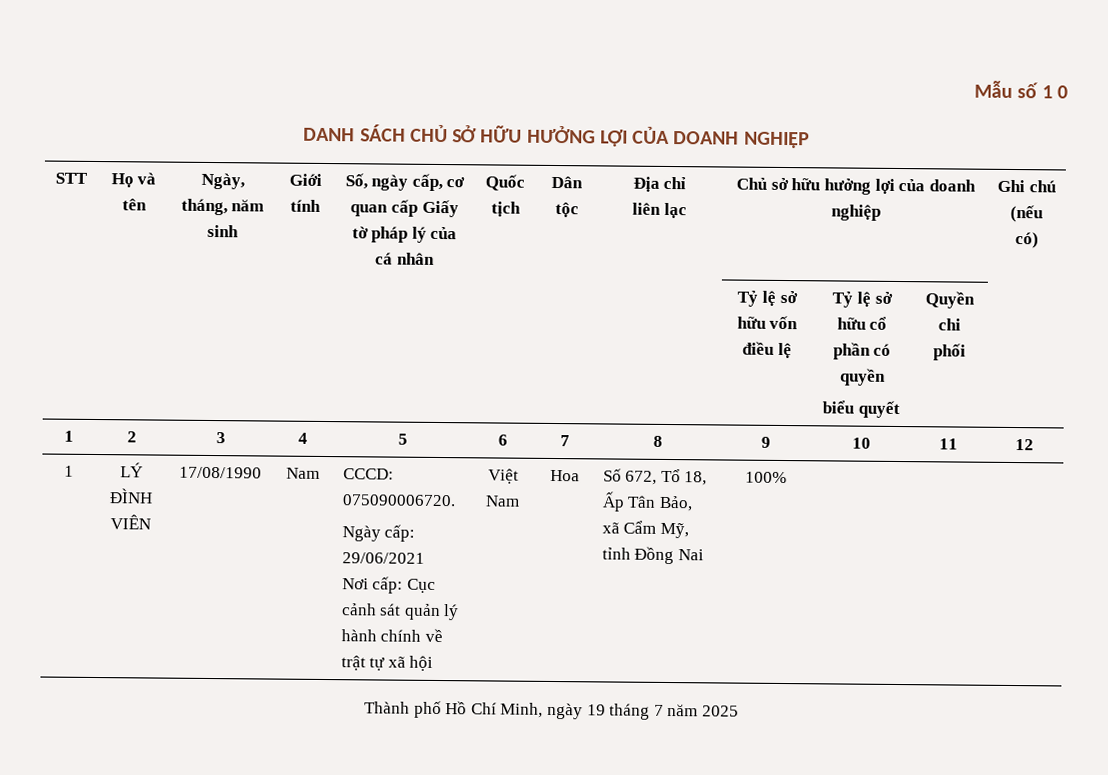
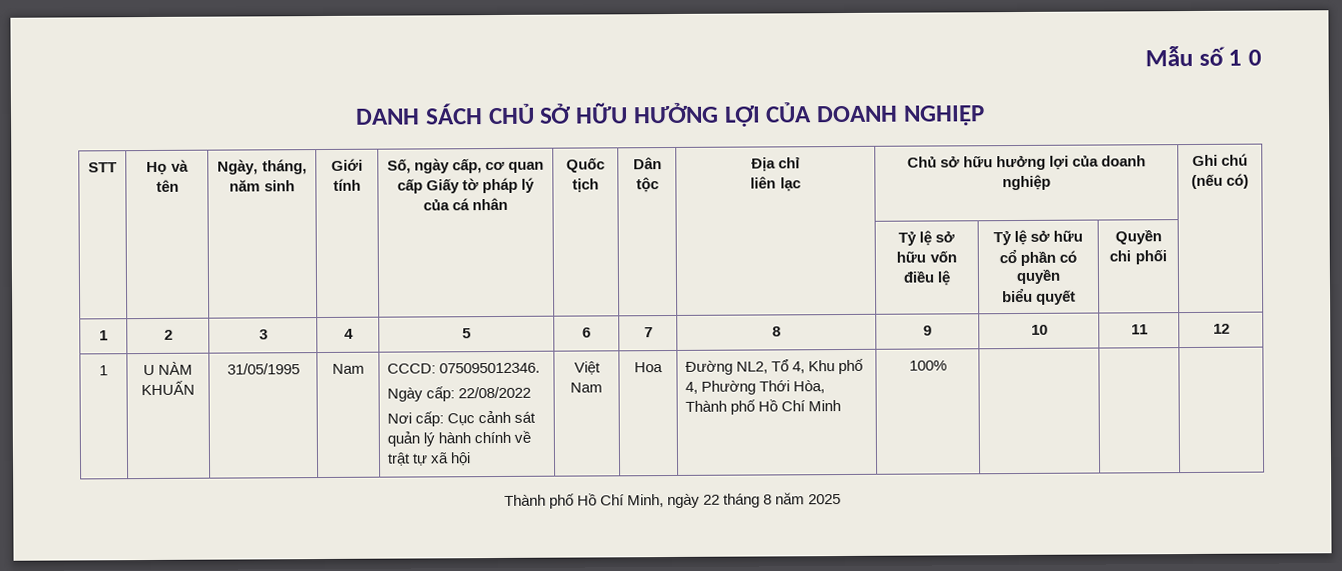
- LÝ ĐÌNH VIÊN | 17/08/1990
+ U NÀM KHUẤN | 31/05/1995
- CCCD: 075090006720.
+ CCCD: 075095012346.
- Ngày cấp: 29/06/2021
+ Ngày cấp: 22/08/2022
- Số 672, Tổ 18, Ấp Tân Bảo, xã Cẩm Mỹ, tỉnh Đồng Nai
+ Đường NL2, Tổ 4, Khu phố 4, Phường Thới Hòa, Thành phố Hồ Chí Minh
- Thành phố Hồ Chí Minh, ngày 19 tháng 7 năm 2025
+ Thành phố Hồ Chí Minh, ngày 22 tháng 8 năm 2025

